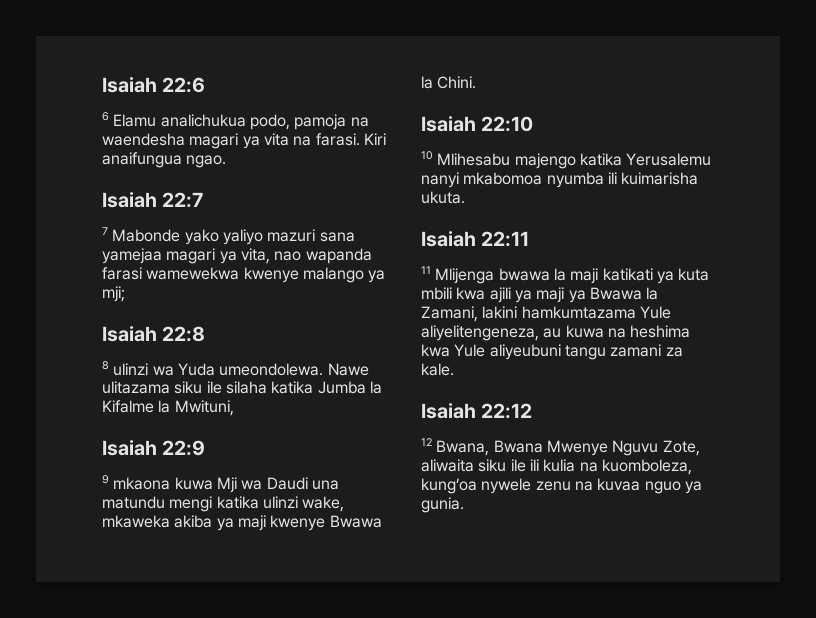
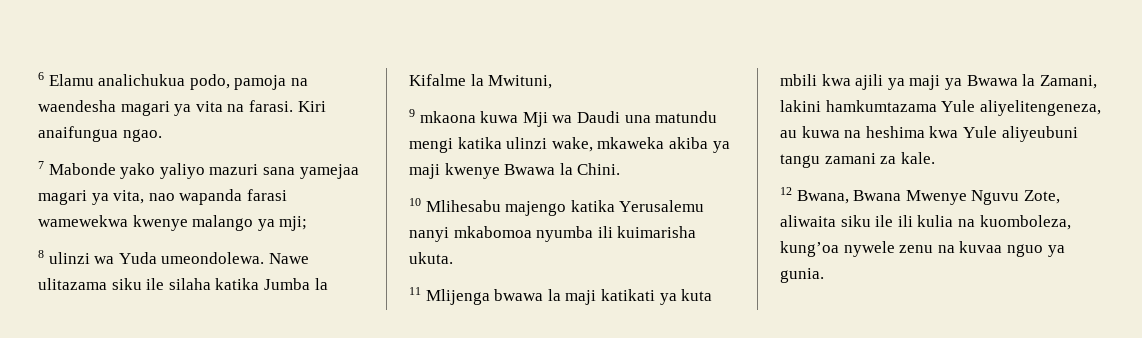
- Isaiah 22:6
- Isaiah 22:7
- Isaiah 22:8
- Isaiah 22:9
- Isaiah 22:10
- Isaiah 22:11
- Isaiah 22:12

